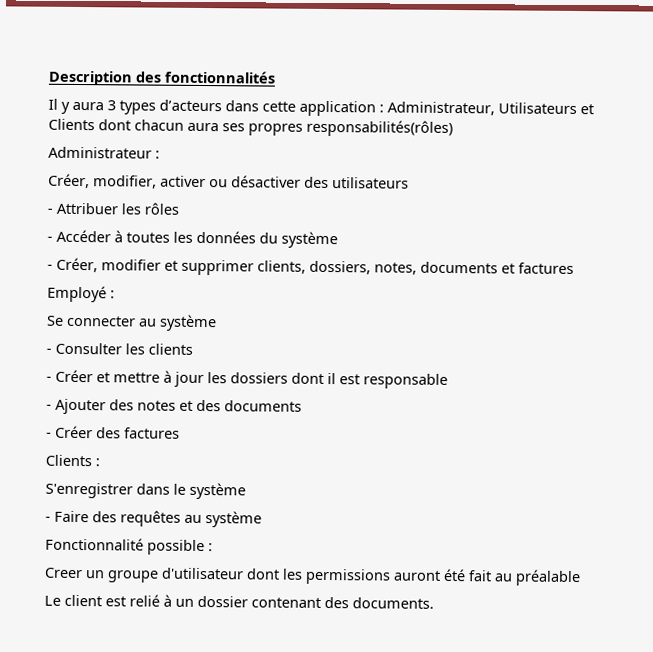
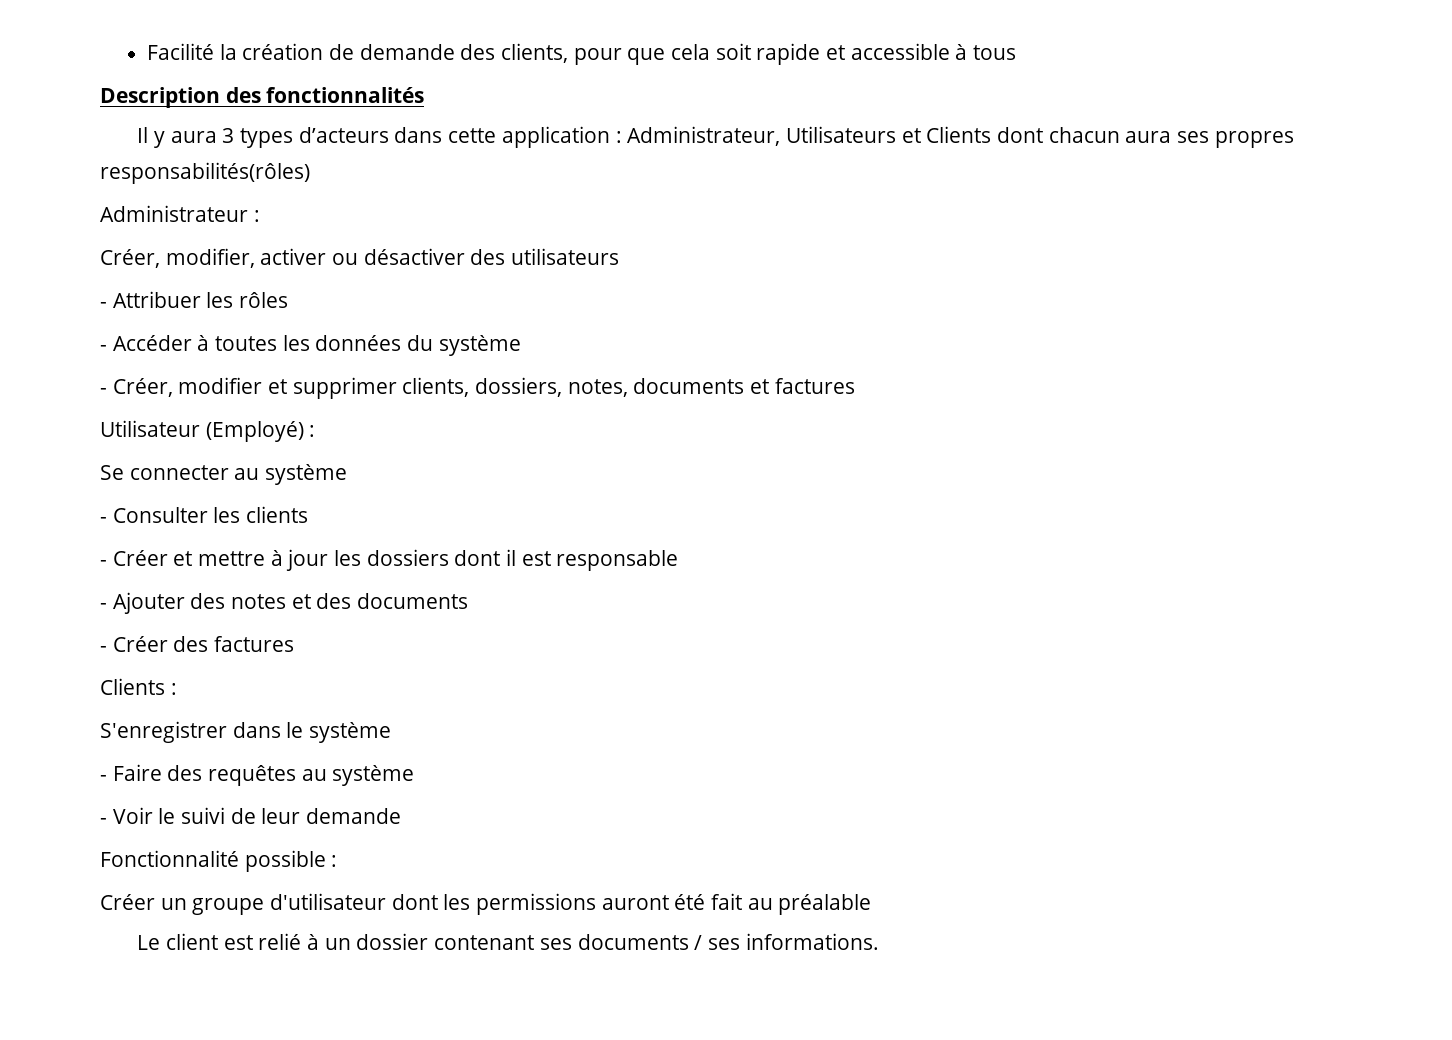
+ Facilité la création de demande des clients, pour que cela soit rapide et accessible à tous
- Employé :
+ Utilisateur (Employé) :
+ - Voir le suivi de leur demande
- Creer un groupe d'utilisateur dont les permissions auront été fait au préalable
+ Créer un groupe d'utilisateur dont les permissions auront été fait au préalable
- Le client est relié à un dossier contenant des documents.
+ Le client est relié à un dossier contenant ses documents / ses informations.

